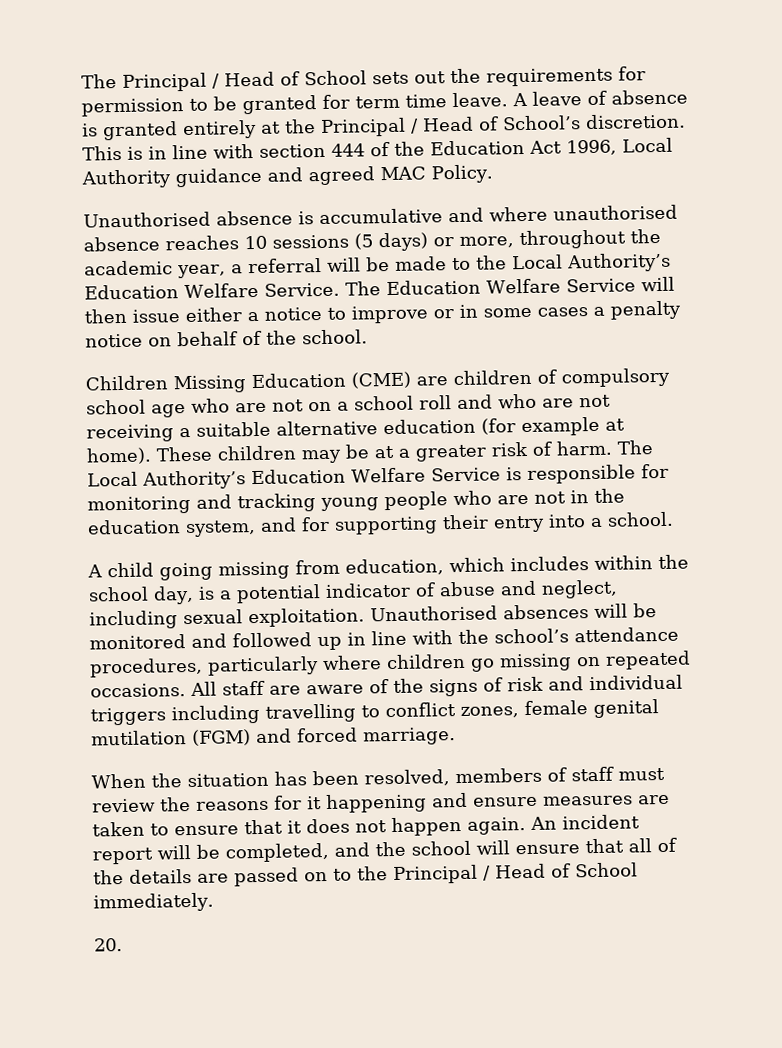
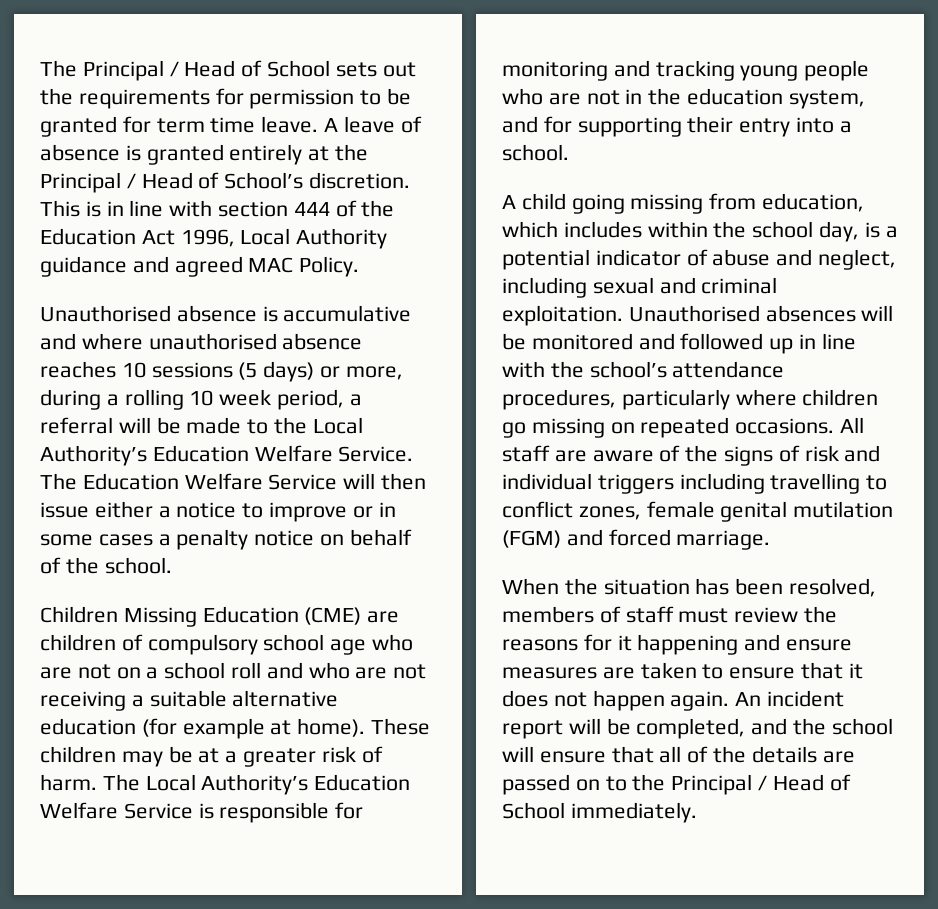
- Unauthorised absence is accumulative and where unauthorised absence reaches 10 sessions (5 days) or more, throughout the academic year, a referral will be made to the Local Authority’s Education Welfare Service.
+ Unauthorised absence is accumulative and where unauthorised absence reaches 10 sessions (5 days) or more, during a rolling 10 week period, a referral will be made to the Local Authority’s Education Welfare Service.
- A child going missing from education, which includes within the school day, is a potential indicator of abuse and neglect, including sexual exploitation.
+ A child going missing from education, which includes within the school day, is a potential indicator of abuse and neglect, including sexual and criminal exploitation.
- 20.

